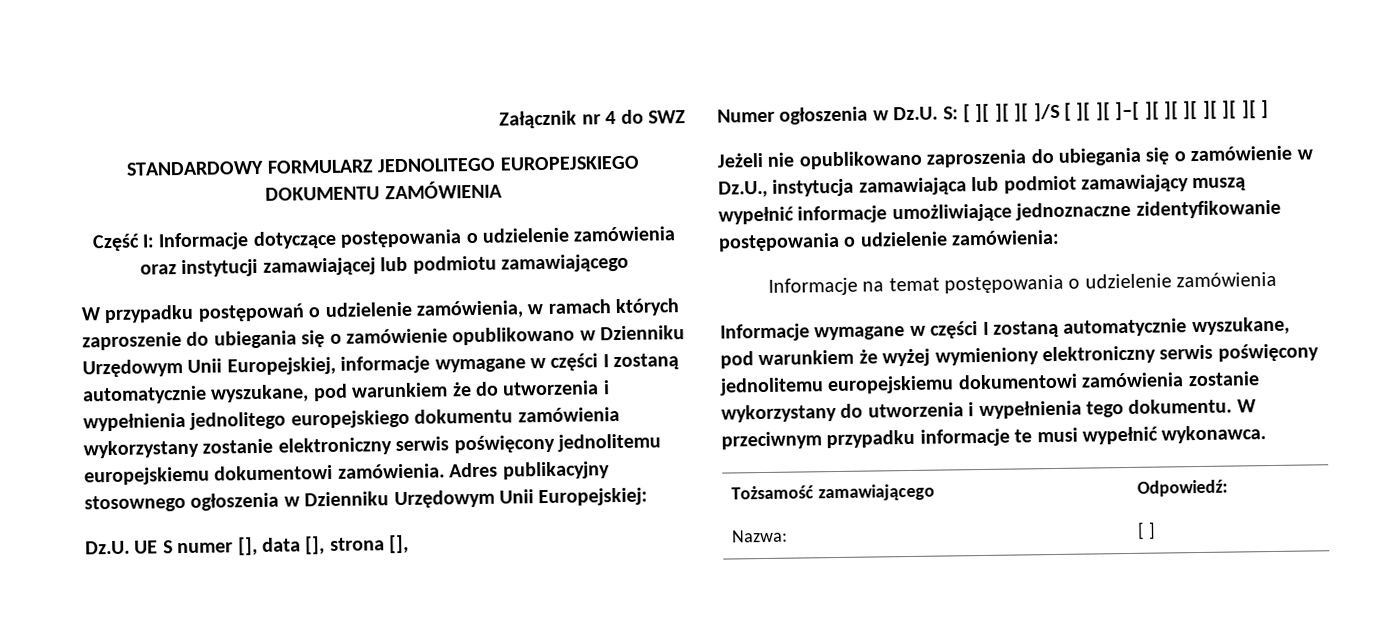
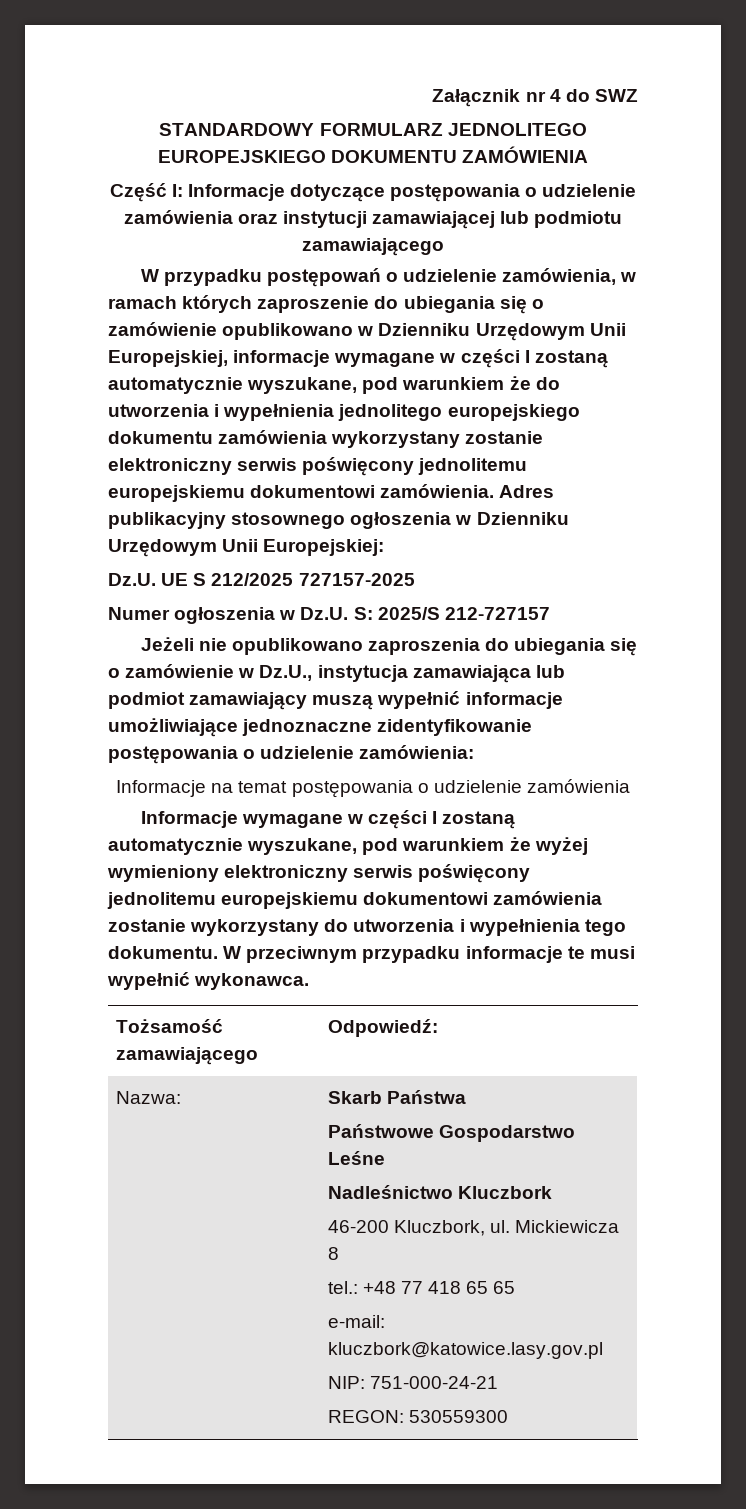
- Dz.U. UE S numer [], data [], strona [],
+ Dz.U. UE S 212/2025 727157-2025
- Numer ogłoszenia w Dz.U. S: [ ][ ][ ][ ]/S [ ][ ][ ]–[ ][ ][ ][ ][ ][ ][ ]
+ Numer ogłoszenia w Dz.U. S: 2025/S 212-727157
- Nazwa: | [ ]
+ Nazwa: | Skarb Państwa
+ Państwowe Gospodarstwo Leśne
+ Nadleśnictwo Kluczbork
+ 46-200 Kluczbork, ul. Mickiewicza 8
+ tel.: +48 77 418 65 65
+ e-mail: kluczbork@katowice.lasy.gov.pl
+ NIP: 751-000-24-21
+ REGON: 530559300

